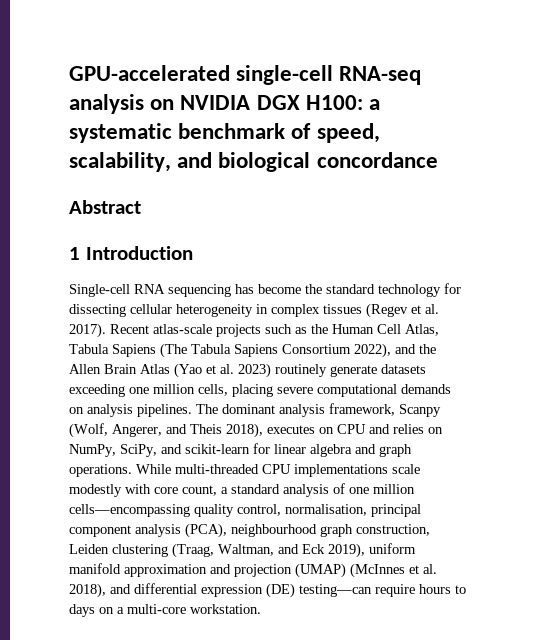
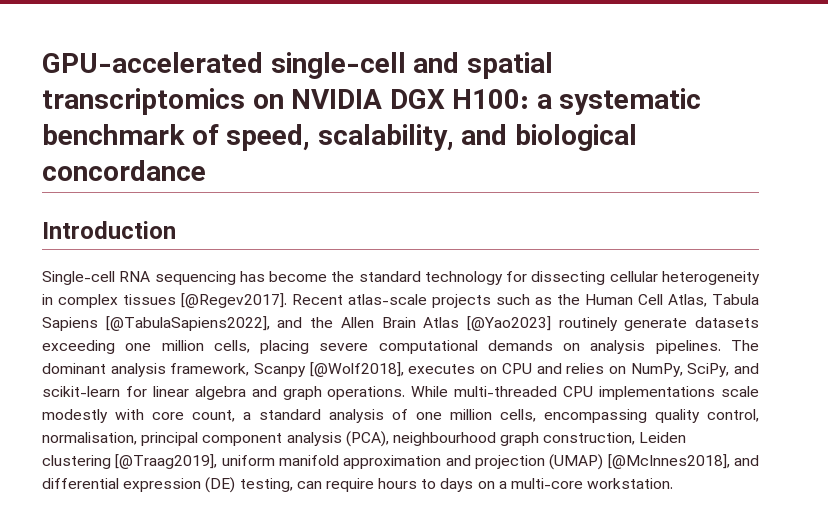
- GPU-accelerated single-cell RNA-seq analysis on NVIDIA DGX H100: a systematic benchmark of speed, scalability, and biological concordance
+ GPU-accelerated single-cell and spatial transcriptomics on NVIDIA DGX H100: a systematic benchmark of speed, scalability, and biological concordance
- Abstract
- 1 Introduction
+ Introduction
- Single-cell RNA sequencing has become the standard technology for dissecting cellular heterogeneity in complex tissues (Regev et al. 2017).
+ Single-cell RNA sequencing has become the standard technology for dissecting cellular heterogeneity in complex tissues [@Regev2017].
- Recent atlas-scale projects such as the Human Cell Atlas, Tabula Sapiens (The Tabula Sapiens Consortium 2022), and the Allen Brain Atlas (Yao et al. 2023) routinely generate datasets exceeding one million cells, placing severe computational demands on analysis pipelines.
+ Recent atlas-scale projects such as the Human Cell Atlas, Tabula Sapiens [@TabulaSapiens2022], and the Allen Brain Atlas [@Yao2023] routinely generate datasets exceeding one million cells, placing severe computational demands on analysis pipelines.
- The dominant analysis framework, Scanpy (Wolf, Angerer, and Theis 2018), executes on CPU and relies on NumPy, SciPy, and scikit-learn for linear algebra and graph operations.
+ The dominant analysis framework, Scanpy [@Wolf2018], executes on CPU and relies on NumPy, SciPy, and scikit-learn for linear algebra and graph operations.
- While multi-threaded CPU implementations scale modestly with core count, a standard analysis of one million cells—encompassing quality control, normalisation, principal component analysis (PCA), neighbourhood graph construction, Leiden clustering (Traag, Waltman, and Eck 2019), uniform manifold approximation and projection (UMAP) (McInnes et al. 2018), and differential expression (DE) testing—can require hours to days on a multi-core workstation.
+ While multi-threaded CPU implementations scale modestly with core count, a standard analysis of one million cells, encompassing quality control, normalisation, principal component analysis (PCA), neighbourhood graph construction, Leiden clustering [@Traag2019], uniform manifold approximation and projection (UMAP) [@McInnes2018], and differential expression (DE) testing, can require hours to days on a multi-core workstation.

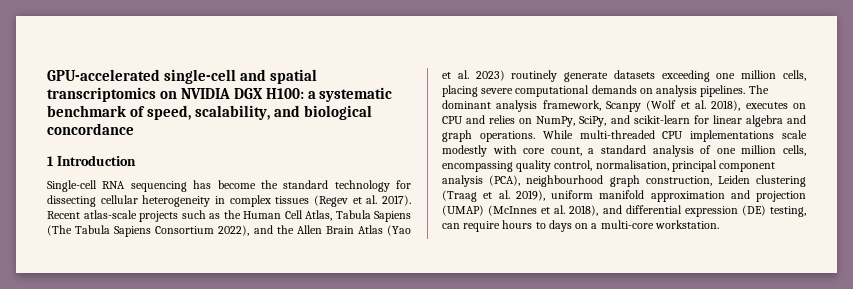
- Introduction
+ 1 Introduction
- Single-cell RNA sequencing has become the standard technology for dissecting cellular heterogeneity in complex tissues [@Regev2017].
+ Single-cell RNA sequencing has become the standard technology for dissecting cellular heterogeneity in complex tissues (Regev et al. 2017).
- Recent atlas-scale projects such as the Human Cell Atlas, Tabula Sapiens [@TabulaSapiens2022], and the Allen Brain Atlas [@Yao2023] routinely generate datasets exceeding one million cells, placing severe computational demands on analysis pipelines.
+ Recent atlas-scale projects such as the Human Cell Atlas, Tabula Sapiens (The Tabula Sapiens Consortium 2022), and the Allen Brain Atlas (Yao et al. 2023) routinely generate datasets exceeding one million cells, placing severe computational demands on analysis pipelines.
- The dominant analysis framework, Scanpy [@Wolf2018], executes on CPU and relies on NumPy, SciPy, and scikit-learn for linear algebra and graph operations.
+ The dominant analysis framework, Scanpy (Wolf et al. 2018), executes on CPU and relies on NumPy, SciPy, and scikit-learn for linear algebra and graph operations.
- While multi-threaded CPU implementations scale modestly with core count, a standard analysis of one million cells, encompassing quality control, normalisation, principal component analysis (PCA), neighbourhood graph construction, Leiden clustering [@Traag2019], uniform manifold approximation and projection (UMAP) [@McInnes2018], and differential expression (DE) testing, can require hours to days on a multi-core workstation.
+ While multi-threaded CPU implementations scale modestly with core count, a standard analysis of one million cells, encompassing quality control, normalisation, principal component analysis (PCA), neighbourhood graph construction, Leiden clustering (Traag et al. 2019), uniform manifold approximation and projection (UMAP) (McInnes et al. 2018), and differential expression (DE) testing, can require hours to days on a multi-core workstation.

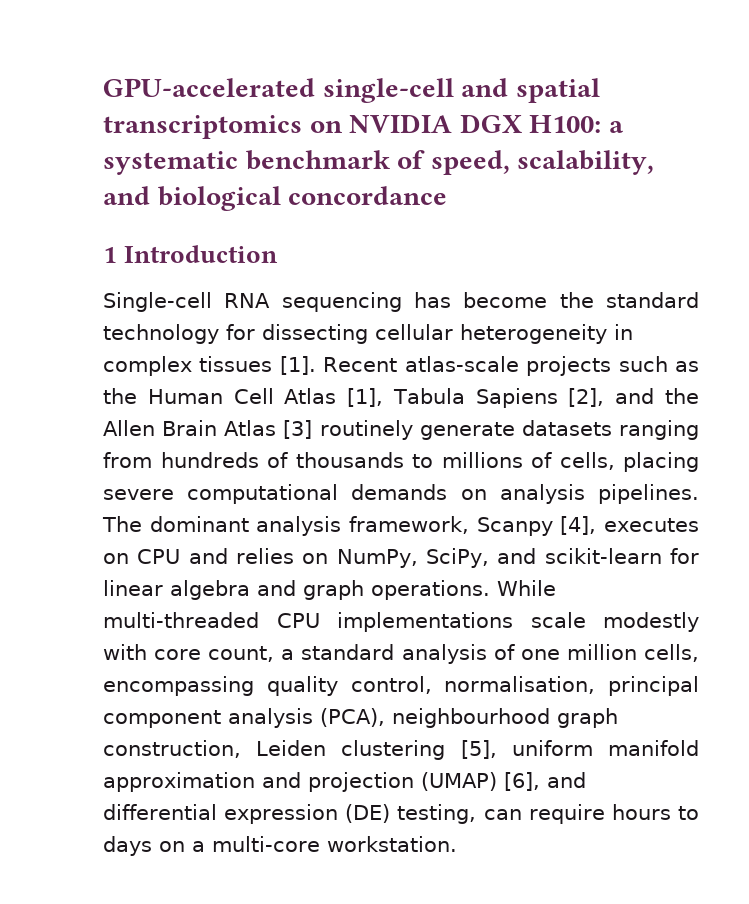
- Single-cell RNA sequencing has become the standard technology for dissecting cellular heterogeneity in complex tissues (Regev et al. 2017).
+ Single-cell RNA sequencing has become the standard technology for dissecting cellular heterogeneity in complex tissues [1].
- Recent atlas-scale projects such as the Human Cell Atlas, Tabula Sapiens (The Tabula Sapiens Consortium 2022), and the Allen Brain Atlas (Yao et al. 2023) routinely generate datasets exceeding one million cells, placing severe computational demands on analysis pipelines.
+ Recent atlas-scale projects such as the Human Cell Atlas [1], Tabula Sapiens [2], and the Allen Brain Atlas [3] routinely generate datasets ranging from hundreds of thousands to millions of cells, placing severe computational demands on analysis pipelines.
- The dominant analysis framework, Scanpy (Wolf et al. 2018), executes on CPU and relies on NumPy, SciPy, and scikit-learn for linear algebra and graph operations.
+ The dominant analysis framework, Scanpy [4], executes on CPU and relies on NumPy, SciPy, and scikit-learn for linear algebra and graph operations.
- While multi-threaded CPU implementations scale modestly with core count, a standard analysis of one million cells, encompassing quality control, normalisation, principal component analysis (PCA), neighbourhood graph construction, Leiden clustering (Traag et al. 2019), uniform manifold approximation and projection (UMAP) (McInnes et al. 2018), and differential expression (DE) testing, can require hours to days on a multi-core workstation.
+ While multi-threaded CPU implementations scale modestly with core count, a standard analysis of one million cells, encompassing quality control, normalisation, principal component analysis (PCA), neighbourhood graph construction, Leiden clustering [5], uniform manifold approximation and projection (UMAP) [6], and differential expression (DE) testing, can require hours to days on a multi-core workstation.

